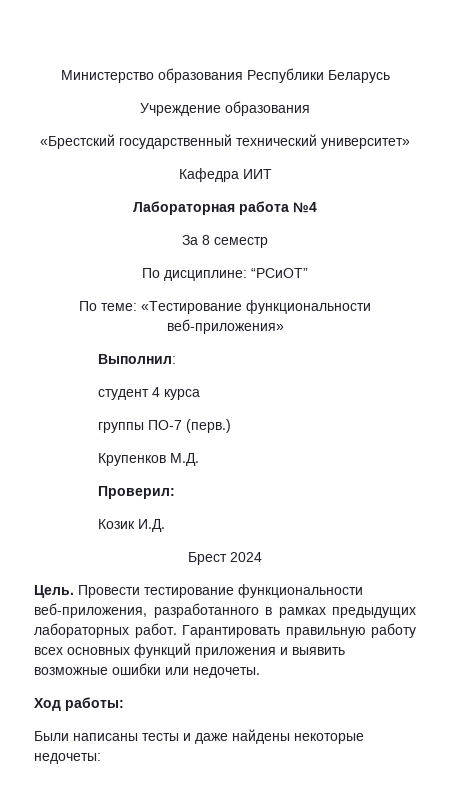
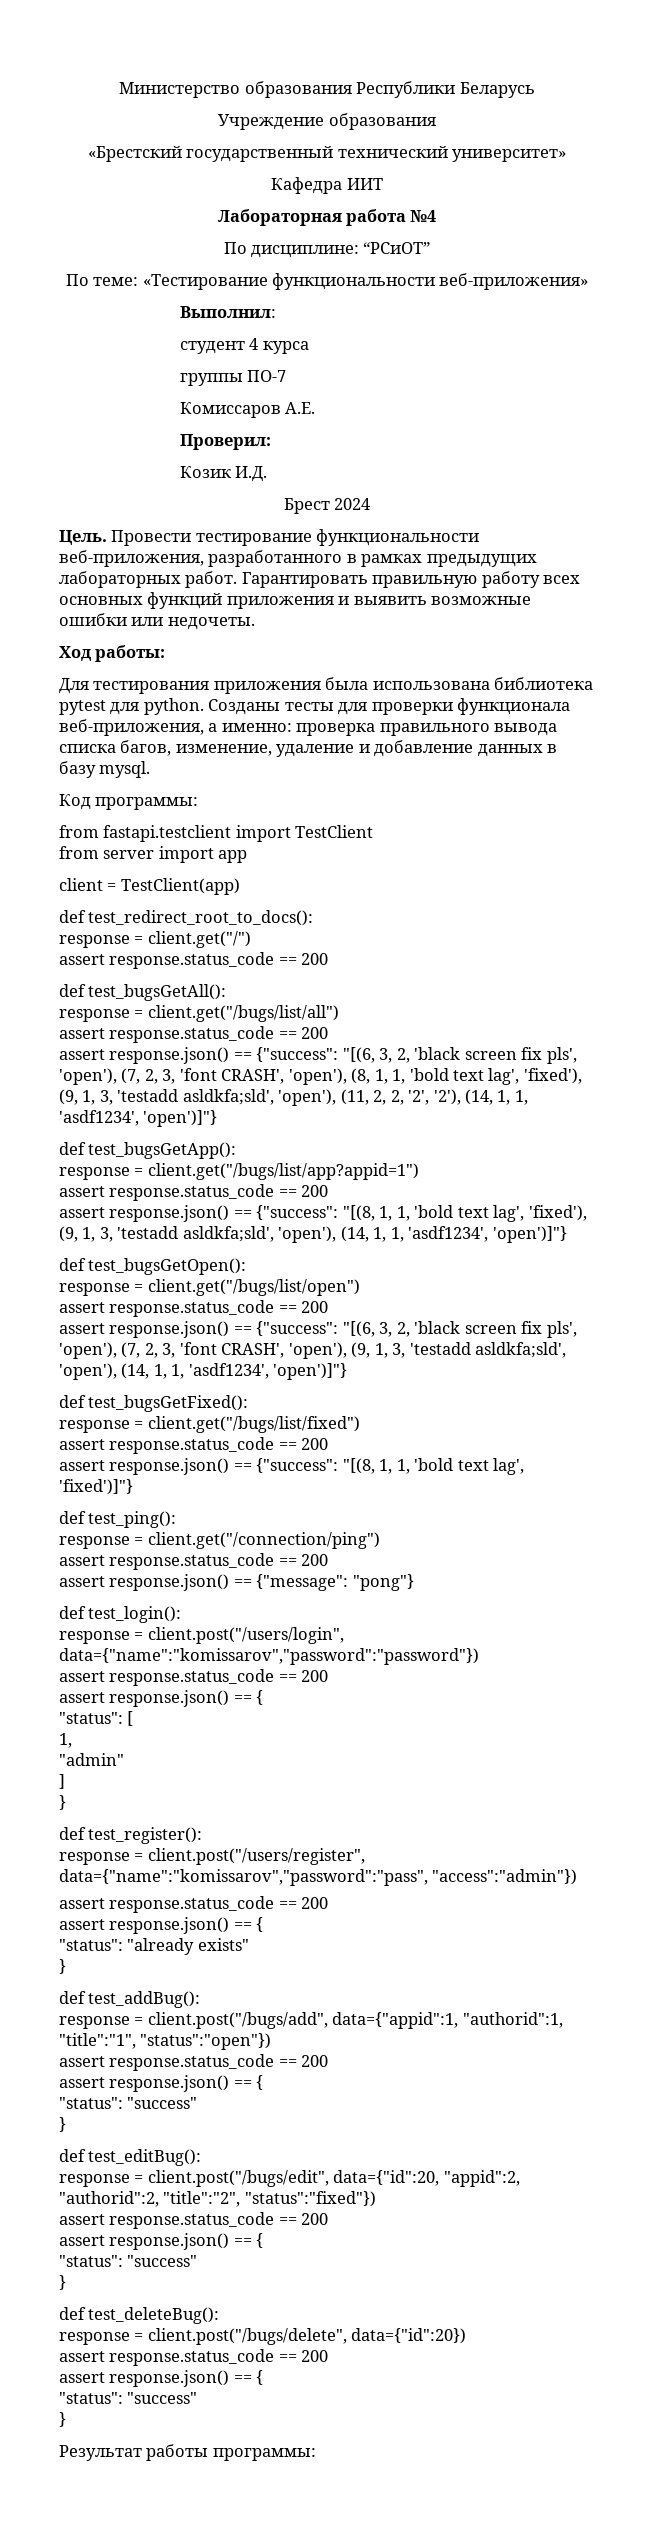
- За 8 семестр
- группы ПО-7 (перв.)
- Крупенков М.Д.
+ группы ПО-7
+ Комиссаров А.Е.
- Были написаны тесты и даже найдены некоторые недочеты:
+ Для тестирования приложения была использована библиотека pytest для python. Созданы тесты для проверки функционала веб-приложения, а именно: проверка правильного вывода списка багов, изменение, удаление и добавление данных в базу mysql.
+ Код программы:
+ from fastapi.testclient import TestClient
+ from server import app
+ client = TestClient(app)
+ def test_redirect_root_to_docs():
+ response = client.get("/")
+ assert response.status_code == 200
+ def test_bugsGetAll():
+ response = client.get("/bugs/list/all")
+ assert response.status_code == 200
+ assert response.json() == {"success": "[(6, 3, 2, 'black screen fix pls', 'open'), (7, 2, 3, 'font CRASH', 'open'), (8, 1, 1, 'bold text lag', 'fixed'), (9, 1, 3, 'testadd asldkfa;sld', 'open'), (11, 2, 2, '2', '2'), (14, 1, 1, 'asdf1234', 'open')]"}
+ def test_bugsGetApp():
+ response = client.get("/bugs/list/app?appid=1")
+ assert response.status_code == 200
+ assert response.json() == {"success": "[(8, 1, 1, 'bold text lag', 'fixed'), (9, 1, 3, 'testadd asldkfa;sld', 'open'), (14, 1, 1, 'asdf1234', 'open')]"}
+ def test_bugsGetOpen():
+ response = client.get("/bugs/list/open")
+ assert response.status_code == 200
+ assert response.json() == {"success": "[(6, 3, 2, 'black screen fix pls', 'open'), (7, 2, 3, 'font CRASH', 'open'), (9, 1, 3, 'testadd asldkfa;sld', 'open'), (14, 1, 1, 'asdf1234', 'open')]"}
+ def test_bugsGetFixed():
+ response = client.get("/bugs/list/fixed")
+ assert response.status_code == 200
+ assert response.json() == {"success": "[(8, 1, 1, 'bold text lag', 'fixed')]"}
+ def test_ping():
+ response = client.get("/connection/ping")
+ assert response.status_code == 200
+ assert response.json() == {"message": "pong"}
+ def test_login():
+ response = client.post("/users/login", data={"name":"komissarov","password":"password"})
+ assert response.status_code == 200
+ assert response.json() == {
+ "status": [
+ 1,
+ "admin"
+ ]
+ }
+ def test_register():
+ response = client.post("/users/register", data={"name":"komissarov","password":"pass", "access":"admin"})
+ assert response.status_code == 200
+ assert response.json() == {
+ "status": "already exists"
+ }
+ def test_addBug():
+ response = client.post("/bugs/add", data={"appid":1, "authorid":1, "title":"1", "status":"open"})
+ assert response.status_code == 200
+ assert response.json() == {
+ "status": "success"
+ }
+ def test_editBug():
+ response = client.post("/bugs/edit", data={"id":20, "appid":2, "authorid":2, "title":"2", "status":"fixed"})
+ assert response.status_code == 200
+ assert response.json() == {
+ "status": "success"
+ }
+ def test_deleteBug():
+ response = client.post("/bugs/delete", data={"id":20})
+ assert response.status_code == 200
+ assert response.json() == {
+ "status": "success"
+ }
+ Результат работы программы:

